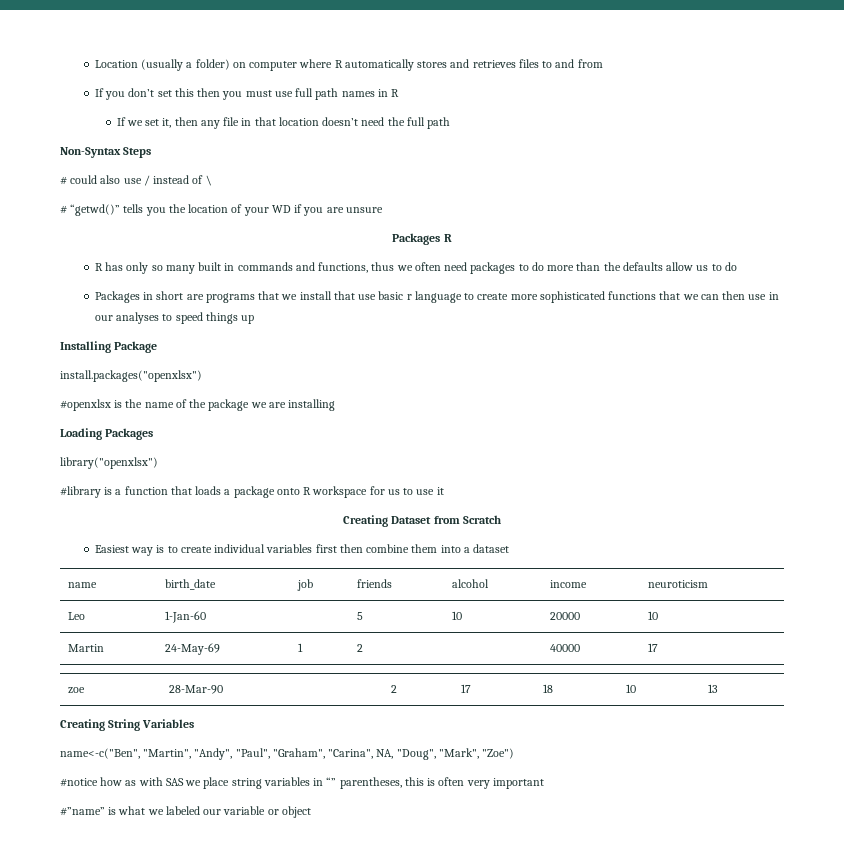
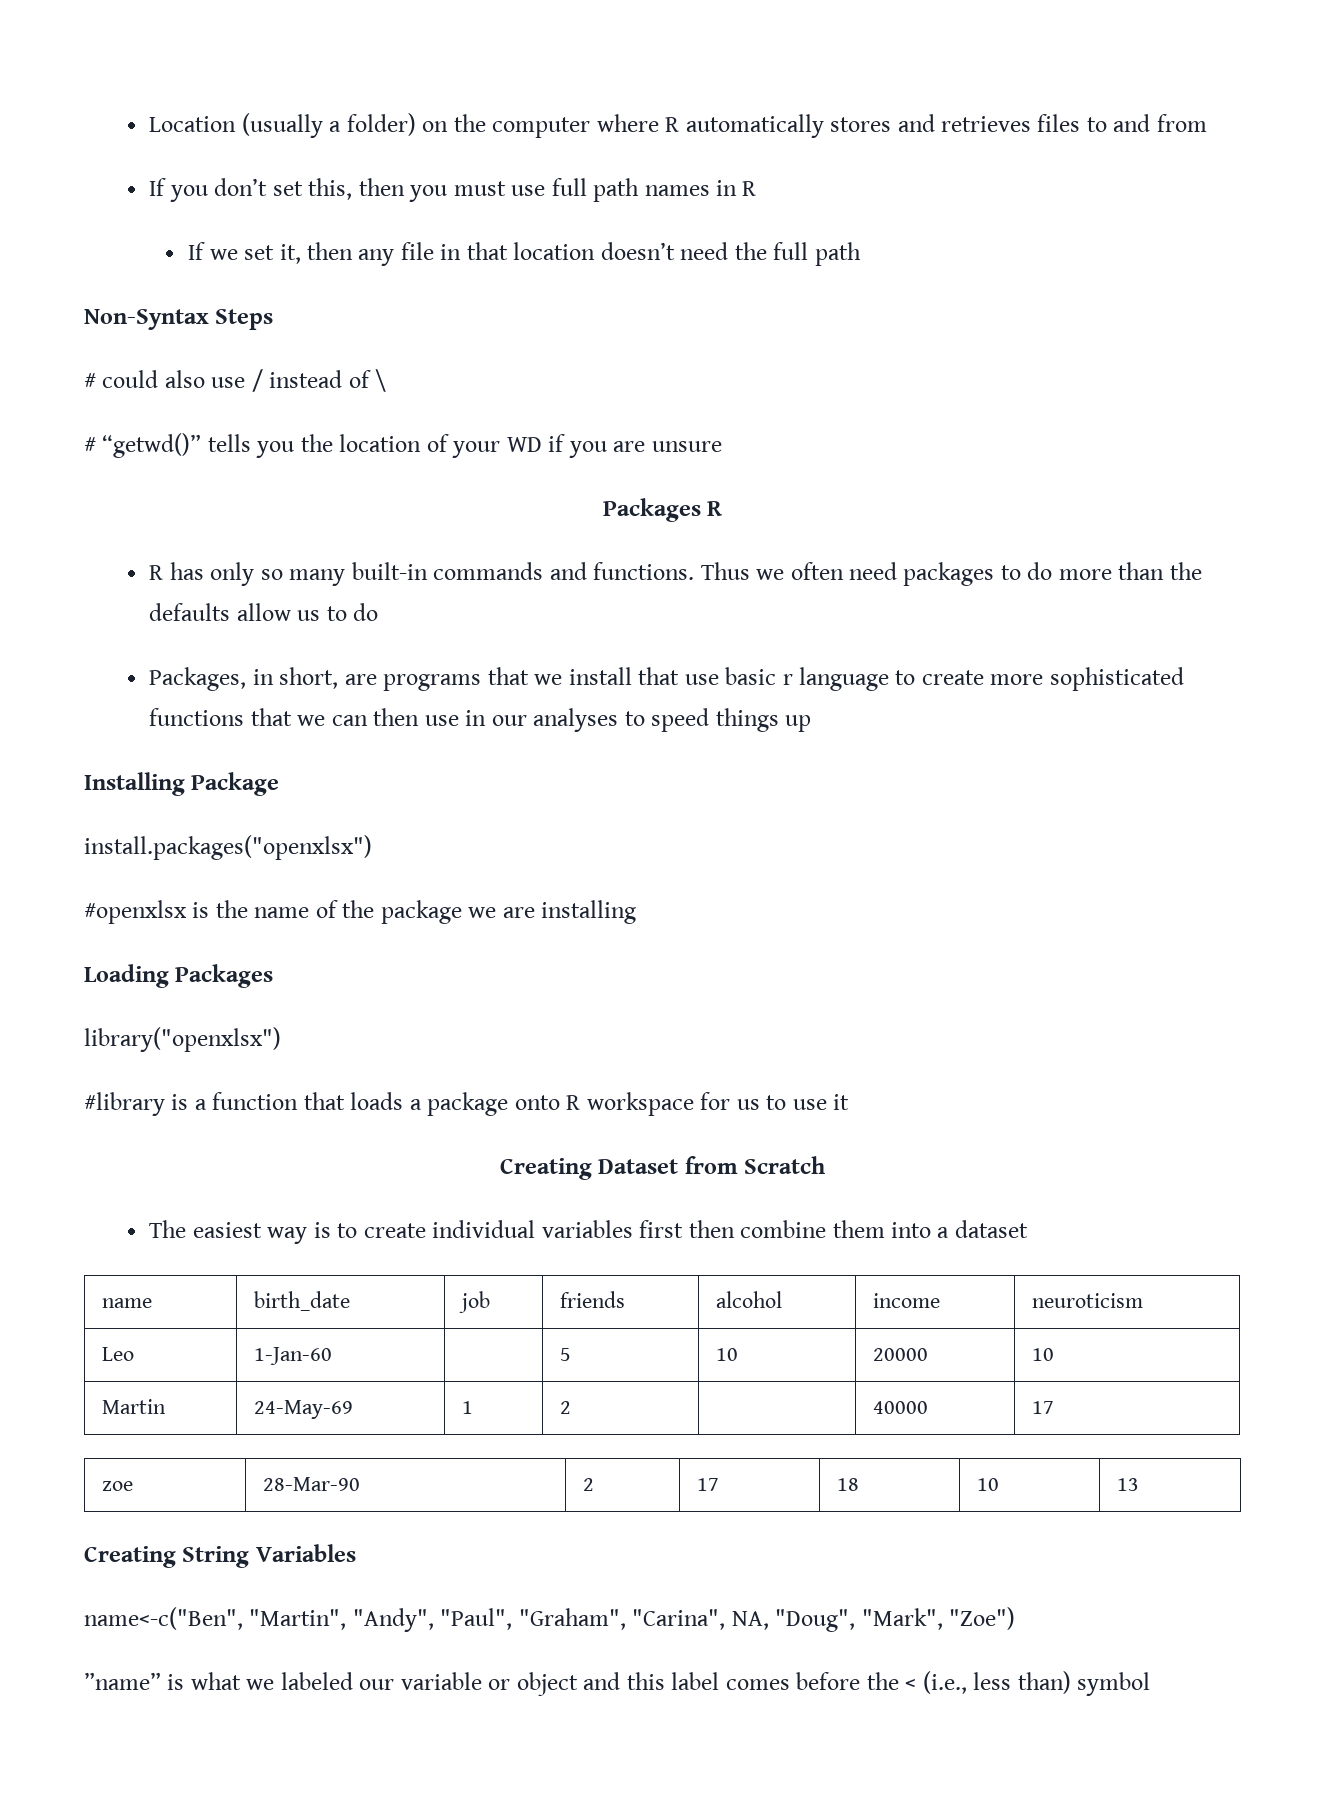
- Location (usually a folder) on computer where R automatically stores and retrieves files to and from
+ Location (usually a folder) on the computer where R automatically stores and retrieves files to and from
- If you don’t set this then you must use full path names in R
+ If you don’t set this, then you must use full path names in R
- R has only so many built in commands and functions, thus we often need packages to do more than the defaults allow us to do
+ R has only so many built-in commands and functions. Thus we often need packages to do more than the defaults allow us to do
- Packages in short are programs that we install that use basic r language to create more sophisticated functions that we can then use in our analyses to speed things up
+ Packages, in short, are programs that we install that use basic r language to create more sophisticated functions that we can then use in our analyses to speed things up
- Easiest way is to create individual variables first then combine them into a dataset
+ The easiest way is to create individual variables first then combine them into a dataset
- #notice how as with SAS we place string variables in “” parentheses, this is often very important
- #”name” is what we labeled our variable or object
+ ”name” is what we labeled our variable or object and this label comes before the < (i.e., less than) symbol

